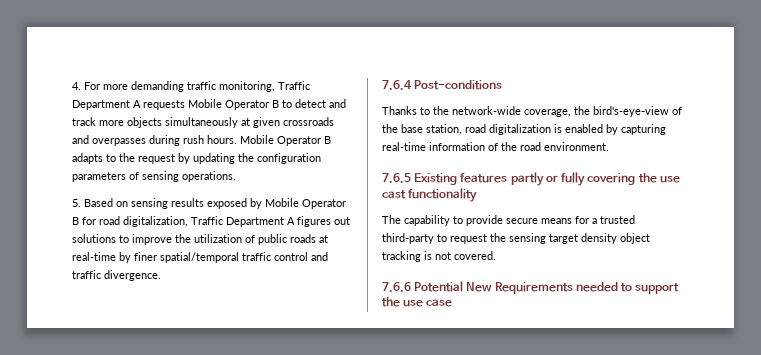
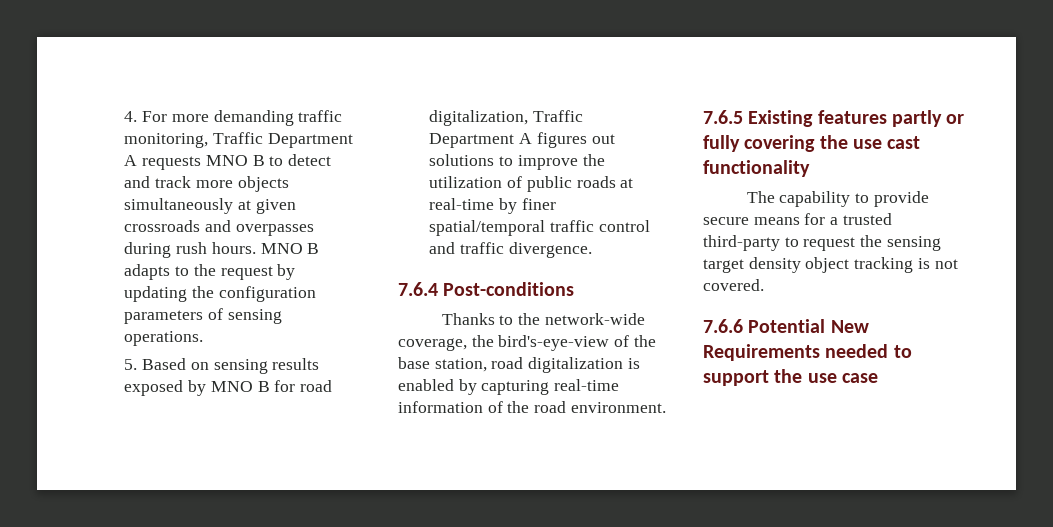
- 4. For more demanding traffic monitoring, Traffic Department A requests Mobile Operator B to detect and track more objects simultaneously at given crossroads and overpasses during rush hours.
+ 4. For more demanding traffic monitoring, Traffic Department A requests MNO B to detect and track more objects simultaneously at given crossroads and overpasses during rush hours.
- Mobile Operator B adapts to the request by updating the configuration parameters of sensing operations.
+ MNO B adapts to the request by updating the configuration parameters of sensing operations.
- 5. Based on sensing results exposed by Mobile Operator B for road digitalization, Traffic Department A figures out solutions to improve the utilization of public roads at real-time by finer spatial/temporal traffic control and traffic divergence.
+ 5. Based on sensing results exposed by MNO B for road digitalization, Traffic Department A figures out solutions to improve the utilization of public roads at real-time by finer spatial/temporal traffic control and traffic divergence.

